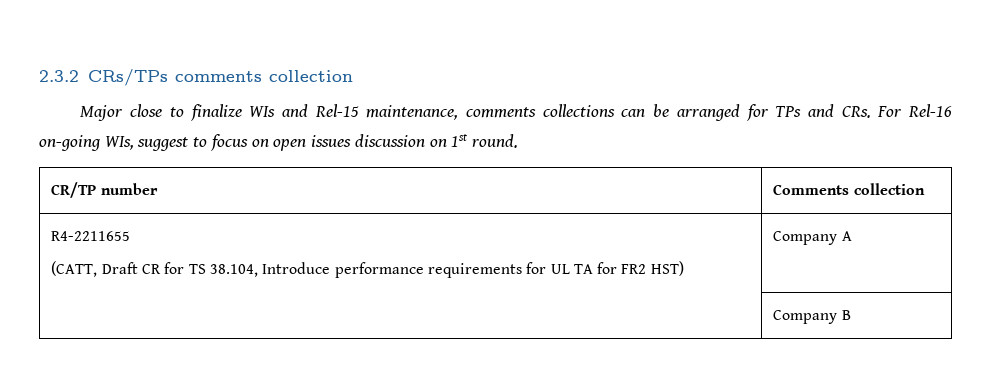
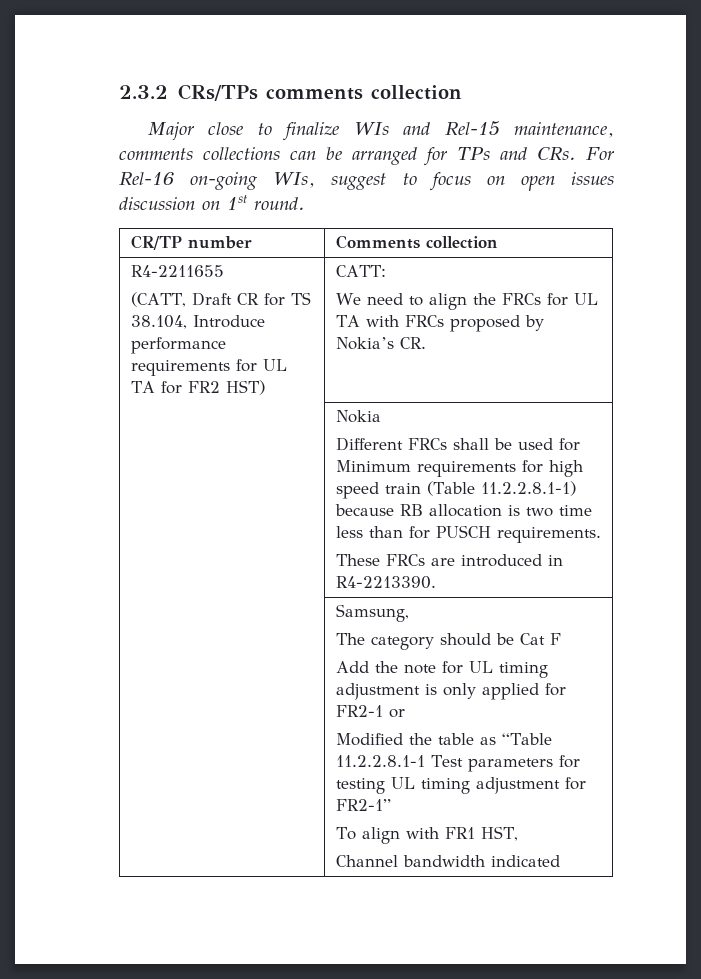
  R4-2211655
- (CATT, Draft CR for TS 38.104, Introduce performance requirements for UL TA for FR2 HST) | Company A
- | Company B
+ (CATT, Draft CR for TS 38.104, Introduce performance requirements for UL TA for FR2 HST) | CATT:
+ We need to align the FRCs for UL TA with FRCs proposed by Nokia’s CR.
+ | Nokia
+ Different FRCs shall be used for Minimum requirements for high speed train (Table 11.2.2.8.1-1) because RB allocation is two time less than for PUSCH requirements.
+ These FRCs are introduced in R4-2213390.
+ | Samsung,
+ The category should be Cat F
+ Add the note for UL timing adjustment is only applied for FR2-1 or
+ Modified the table as “Table 11.2.2.8.1-1 Test parameters for testing UL timing adjustment for FR2-1”
+ To align with FR1 HST,
+ Channel bandwidth indicated

